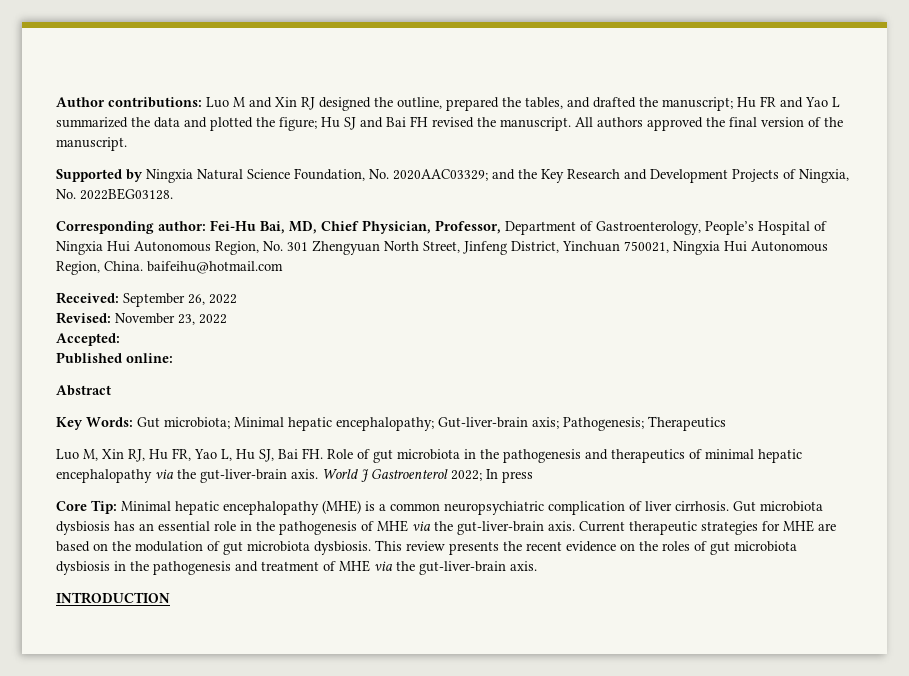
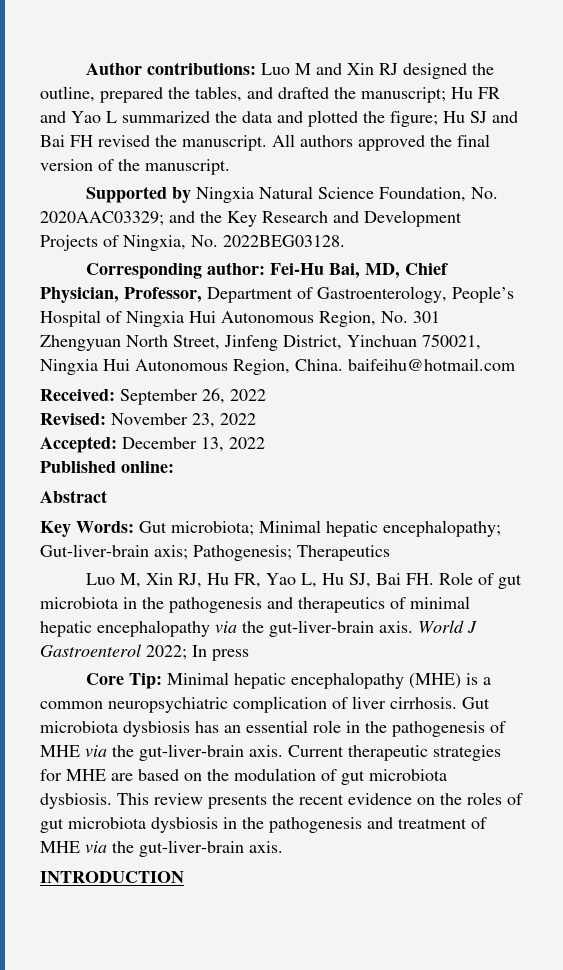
- Accepted:
+ Accepted: December 13, 2022

